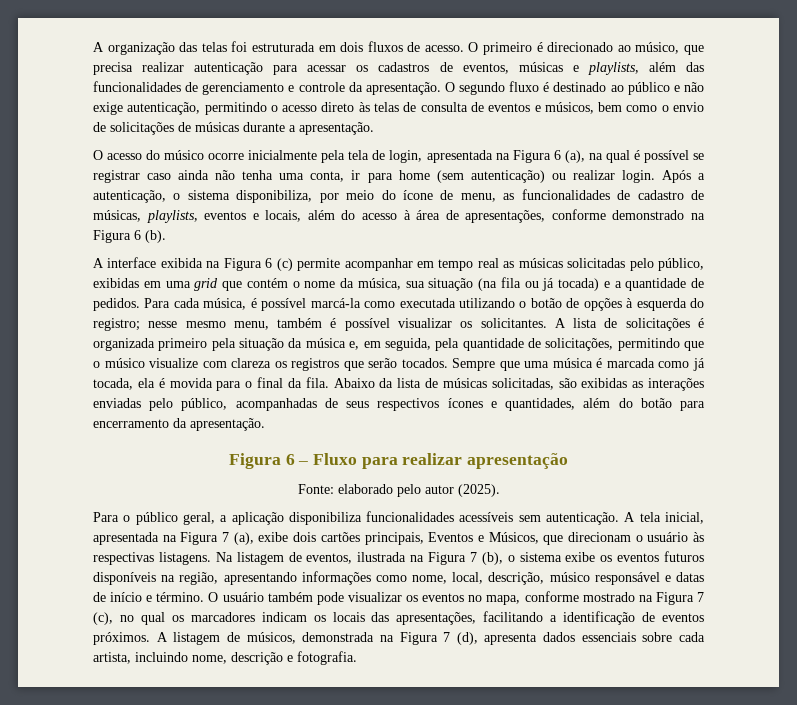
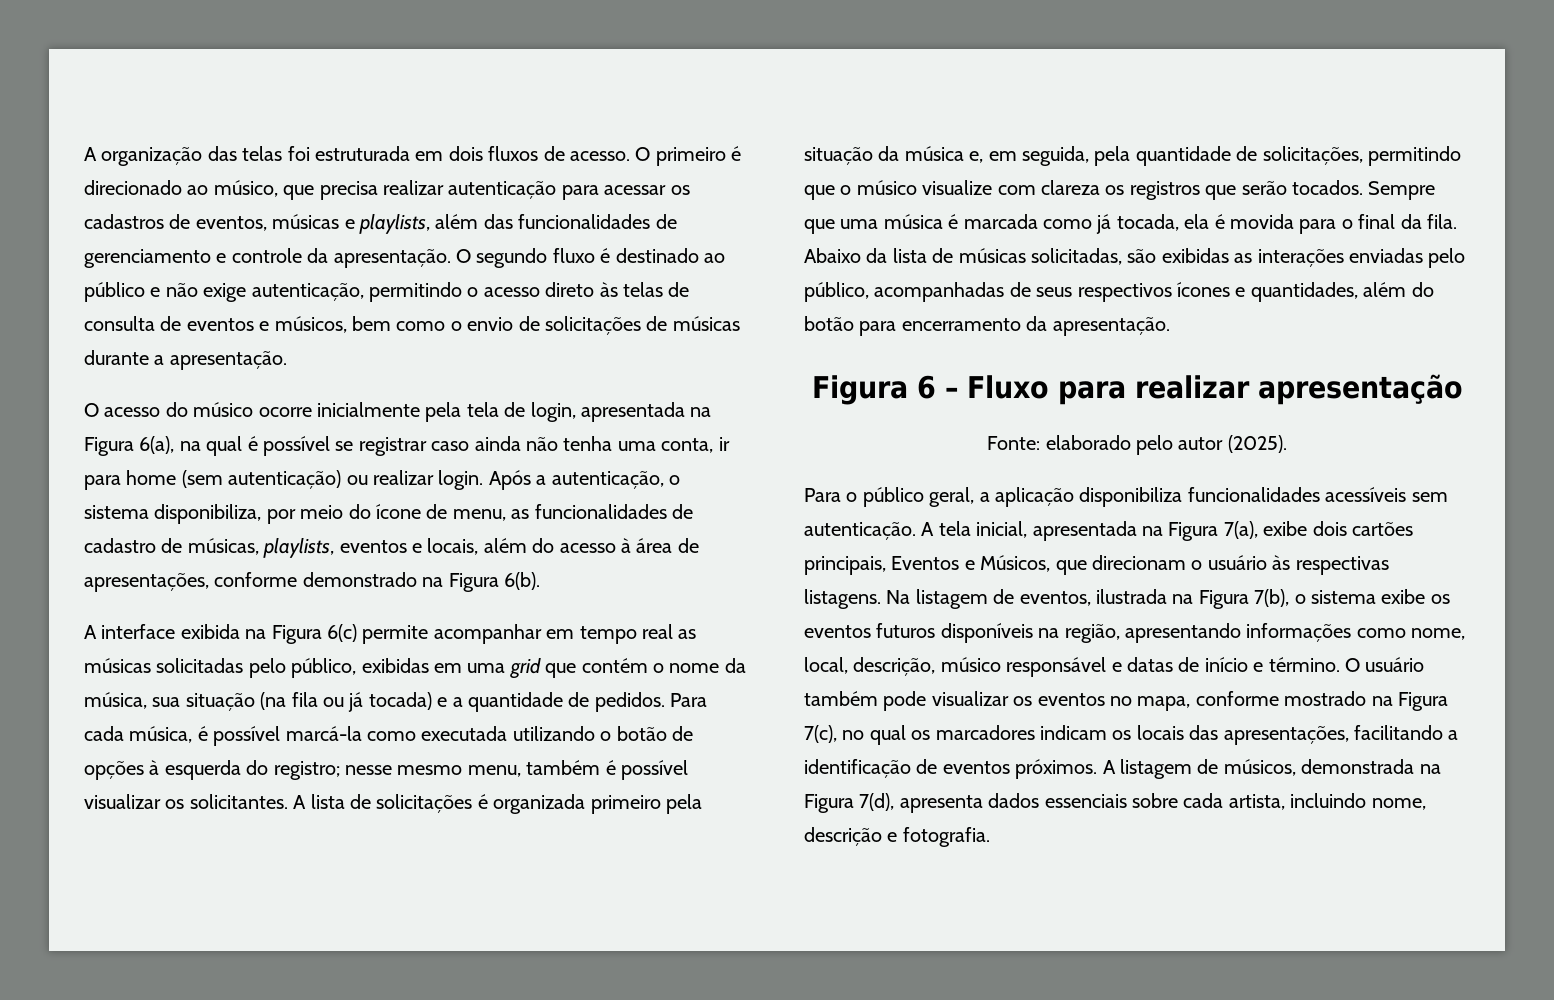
- O acesso do músico ocorre inicialmente pela tela de login, apresentada na Figura 6 (a), na qual é possível se registrar caso ainda não tenha uma conta, ir para home (sem autenticação) ou realizar login.
+ O acesso do músico ocorre inicialmente pela tela de login, apresentada na Figura 6(a), na qual é possível se registrar caso ainda não tenha uma conta, ir para home (sem autenticação) ou realizar login.
- Após a autenticação, o sistema disponibiliza, por meio do ícone de menu, as funcionalidades de cadastro de músicas, playlists, eventos e locais, além do acesso à área de apresentações, conforme demonstrado na Figura 6 (b).
+ Após a autenticação, o sistema disponibiliza, por meio do ícone de menu, as funcionalidades de cadastro de músicas, playlists, eventos e locais, além do acesso à área de apresentações, conforme demonstrado na Figura 6(b).
- A interface exibida na Figura 6 (c) permite acompanhar em tempo real as músicas solicitadas pelo público, exibidas em uma grid que contém o nome da música, sua situação (na fila ou já tocada) e a quantidade de pedidos.
+ A interface exibida na Figura 6(c) permite acompanhar em tempo real as músicas solicitadas pelo público, exibidas em uma grid que contém o nome da música, sua situação (na fila ou já tocada) e a quantidade de pedidos.
- A tela inicial, apresentada na Figura 7 (a), exibe dois cartões principais, Eventos e Músicos, que direcionam o usuário às respectivas listagens.
+ A tela inicial, apresentada na Figura 7(a), exibe dois cartões principais, Eventos e Músicos, que direcionam o usuário às respectivas listagens.
- Na listagem de eventos, ilustrada na Figura 7 (b), o sistema exibe os eventos futuros disponíveis na região, apresentando informações como nome, local, descrição, músico responsável e datas de início e término.
+ Na listagem de eventos, ilustrada na Figura 7(b), o sistema exibe os eventos futuros disponíveis na região, apresentando informações como nome, local, descrição, músico responsável e datas de início e término.
- O usuário também pode visualizar os eventos no mapa, conforme mostrado na Figura 7 (c), no qual os marcadores indicam os locais das apresentações, facilitando a identificação de eventos próximos.
+ O usuário também pode visualizar os eventos no mapa, conforme mostrado na Figura 7(c), no qual os marcadores indicam os locais das apresentações, facilitando a identificação de eventos próximos.
- A listagem de músicos, demonstrada na Figura 7 (d), apresenta dados essenciais sobre cada artista, incluindo nome, descrição e fotografia.
+ A listagem de músicos, demonstrada na Figura 7(d), apresenta dados essenciais sobre cada artista, incluindo nome, descrição e fotografia.

